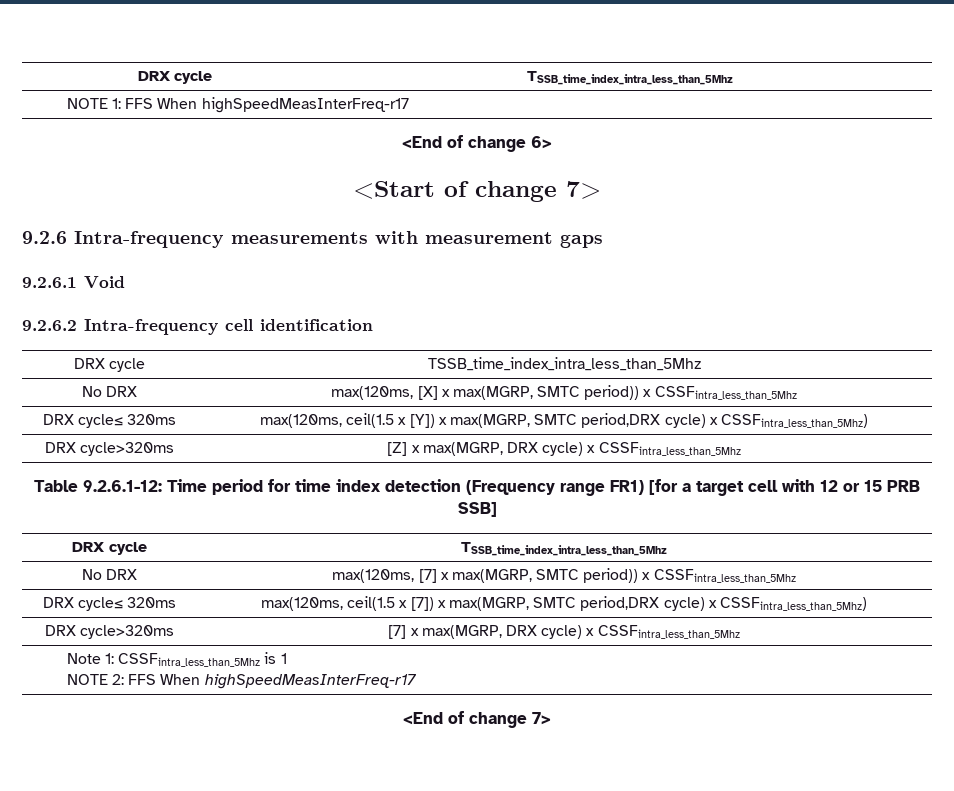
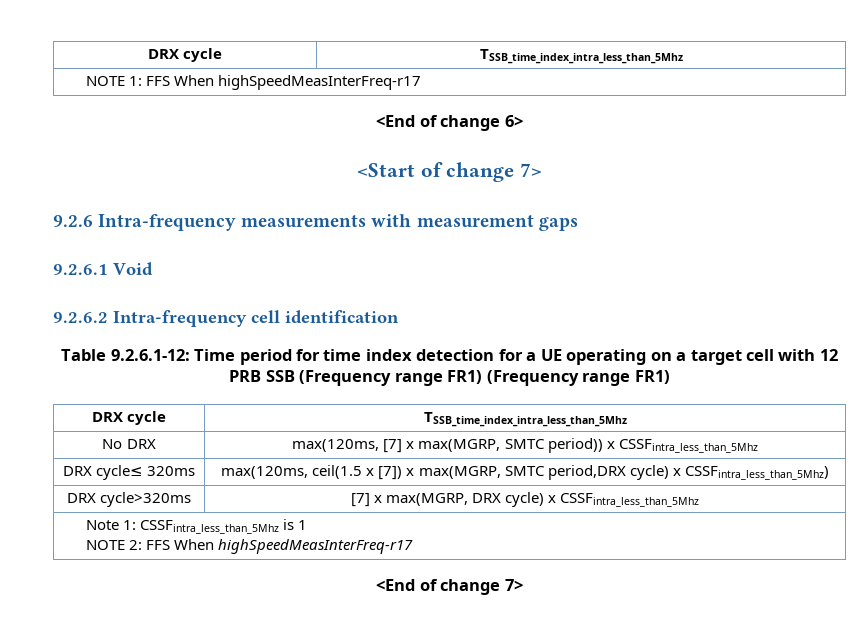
  9.2.6.2 Intra-frequency cell identification
- DRX cycle | TSSB_time_index_intra_less_than_5Mhz
- No DRX | max(120ms, [X] x max(MGRP, SMTC period)) x CSSFintra_less_than_5Mhz
- DRX cycle≤ 320ms | max(120ms, ceil(1.5 x [Y]) x max(MGRP, SMTC period,DRX cycle) x CSSFintra_less_than_5Mhz)
- DRX cycle>320ms | [Z] x max(MGRP, DRX cycle) x CSSFintra_less_than_5Mhz
- Table 9.2.6.1-12: Time period for time index detection (Frequency range FR1) [for a target cell with 12 or 15 PRB SSB]
+ Table 9.2.6.1-12: Time period for time index detection for a UE operating on a target cell with 12 PRB SSB (Frequency range FR1) (Frequency range FR1)

